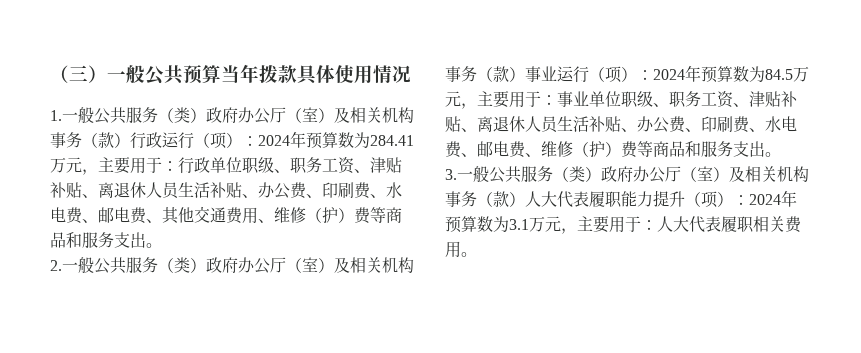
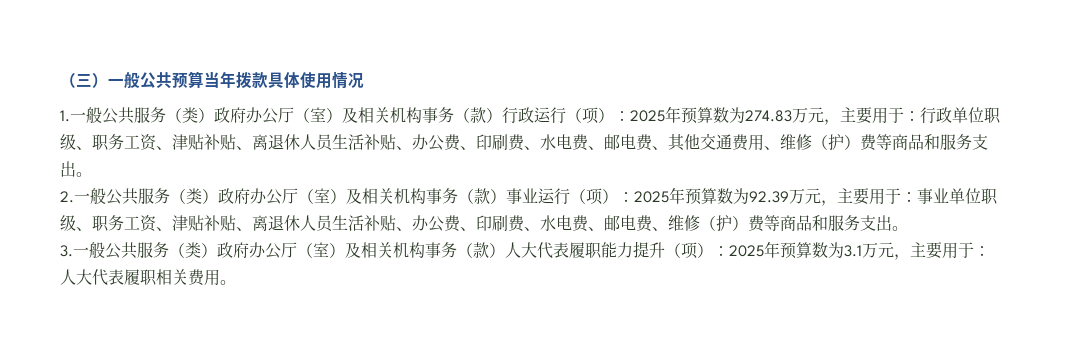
- 1.一般公共服务（类）政府办公厅（室）及相关机构事务（款）行政运行（项）：2024年预算数为284.41万元，主要用于：行政单位职级、职务工资、津贴补贴、离退休人员生活补贴、办公费、印刷费、水电费、邮电费、其他交通费用、维修（护）费等商品和服务支出。
+ 1.一般公共服务（类）政府办公厅（室）及相关机构事务（款）行政运行（项）：2025年预算数为274.83万元，主要用于：行政单位职级、职务工资、津贴补贴、离退休人员生活补贴、办公费、印刷费、水电费、邮电费、其他交通费用、维修（护）费等商品和服务支出。
- 2.一般公共服务（类）政府办公厅（室）及相关机构事务（款）事业运行（项）：2024年预算数为84.5万元，主要用于：事业单位职级、职务工资、津贴补贴、离退休人员生活补贴、办公费、印刷费、水电费、邮电费、维修（护）费等商品和服务支出。
+ 2.一般公共服务（类）政府办公厅（室）及相关机构事务（款）事业运行（项）：2025年预算数为92.39万元，主要用于：事业单位职级、职务工资、津贴补贴、离退休人员生活补贴、办公费、印刷费、水电费、邮电费、维修（护）费等商品和服务支出。
- 3.一般公共服务（类）政府办公厅（室）及相关机构事务（款）人大代表履职能力提升（项）：2024年预算数为3.1万元，主要用于：人大代表履职相关费用。
+ 3.一般公共服务（类）政府办公厅（室）及相关机构事务（款）人大代表履职能力提升（项）：2025年预算数为3.1万元，主要用于：人大代表履职相关费用。

